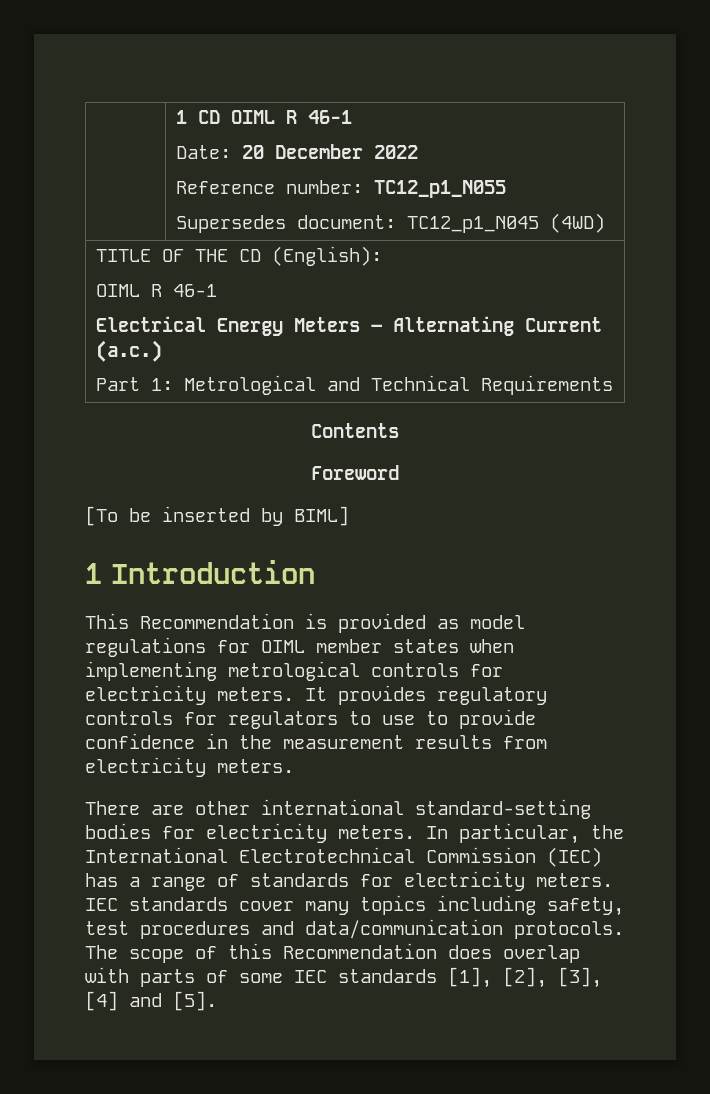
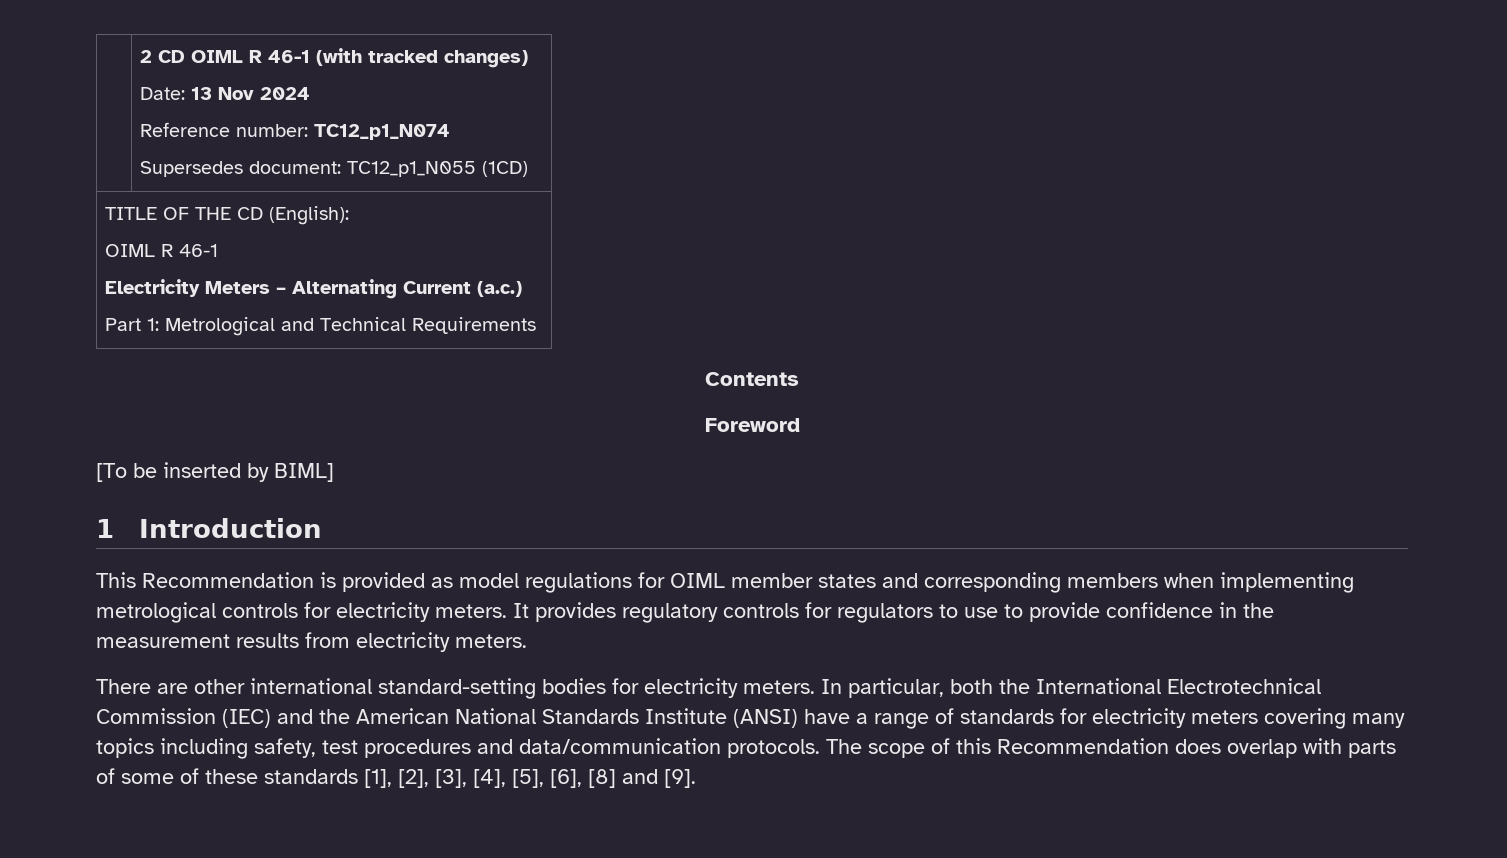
- | 1 CD OIML R 46-1
- Date: 20 December 2022
- Reference number: TC12_p1_N055
- Supersedes document: TC12_p1_N045 (4WD)
+ | 2 CD OIML R 46-1 (with tracked changes)
+ Date: 13 Nov 2024
+ Reference number: TC12_p1_N074
+ Supersedes document: TC12_p1_N055 (1CD)
  TITLE OF THE CD (English):
  OIML R 46-1
- Electrical Energy Meters – Alternating Current (a.c.)
+ Electricity Meters – Alternating Current (a.c.)
- This Recommendation is provided as model regulations for OIML member states when implementing metrological controls for electricity meters.
+ This Recommendation is provided as model regulations for OIML member states and corresponding members when implementing metrological controls for electricity meters.
- In particular, the International Electrotechnical Commission (IEC) has a range of standards for electricity meters. IEC standards cover many topics including safety, test procedures and data/communication protocols.
+ In particular, both the International Electrotechnical Commission (IEC) and the American National Standards Institute (ANSI) have a range of standards for electricity meters covering many topics including safety, test procedures and data/communication protocols.
- The scope of this Recommendation does overlap with parts of some IEC standards [1], [2], [3], [4] and [5].
+ The scope of this Recommendation does overlap with parts of some of these standards [1], [2], [3], [4], [5], [6], [8] and [9].

